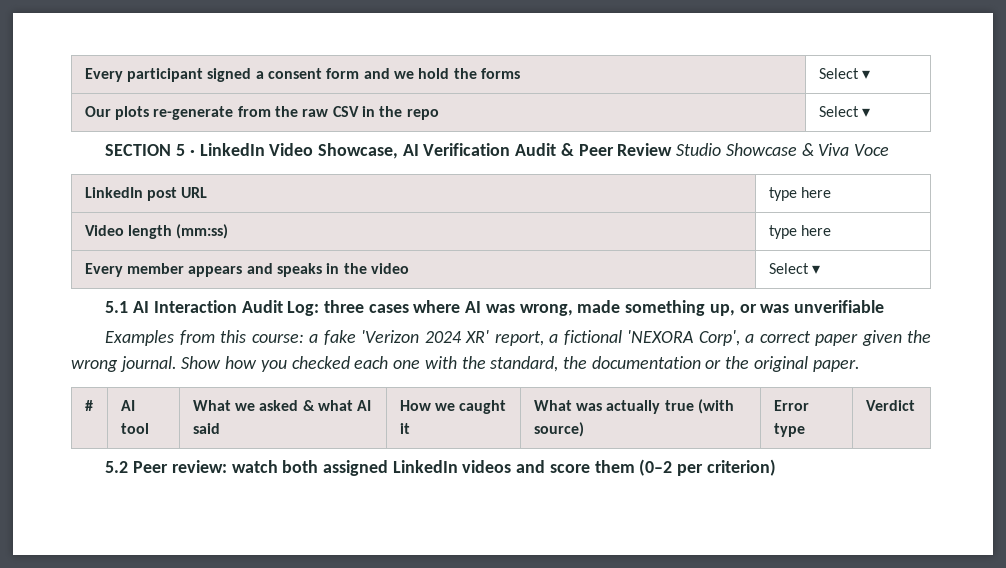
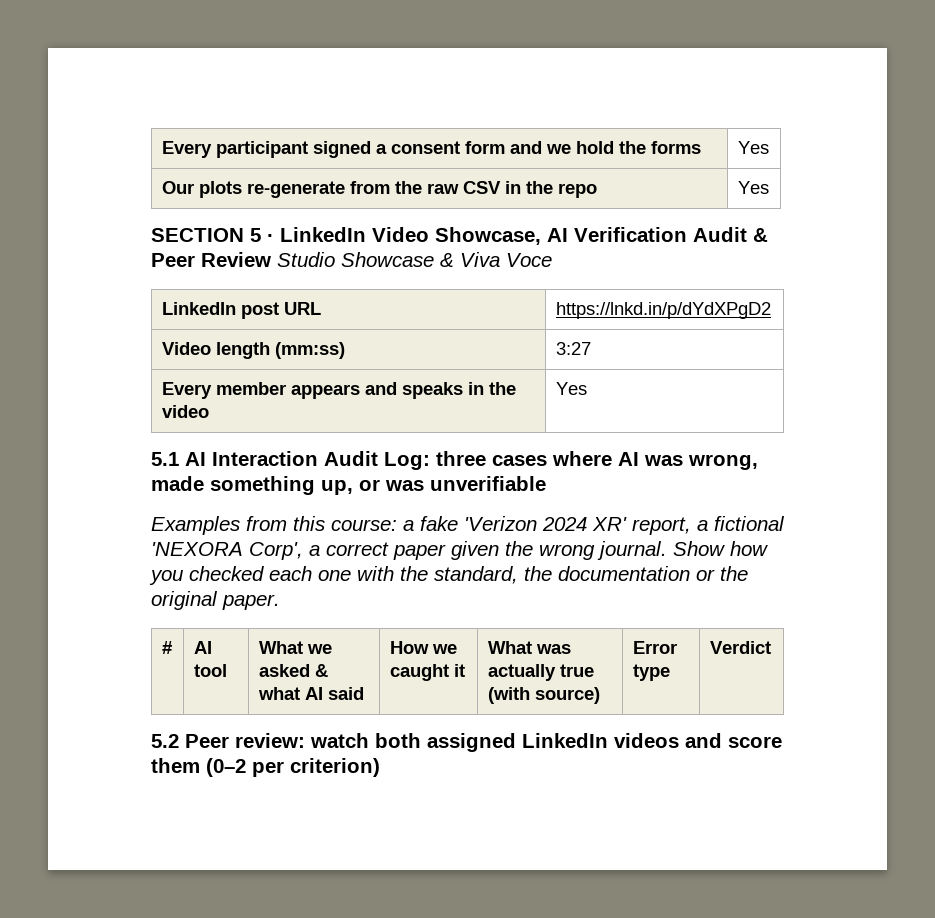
- Every participant signed a consent form and we hold the forms | Select ▾
+ Every participant signed a consent form and we hold the forms | Yes
- Our plots re-generate from the raw CSV in the repo | Select ▾
+ Our plots re-generate from the raw CSV in the repo | Yes
- LinkedIn post URL | type here
+ LinkedIn post URL | https://lnkd.in/p/dYdXPgD2
- Video length (mm:ss) | type here
+ Video length (mm:ss) | 3:27
- Every member appears and speaks in the video | Select ▾
+ Every member appears and speaks in the video | Yes

